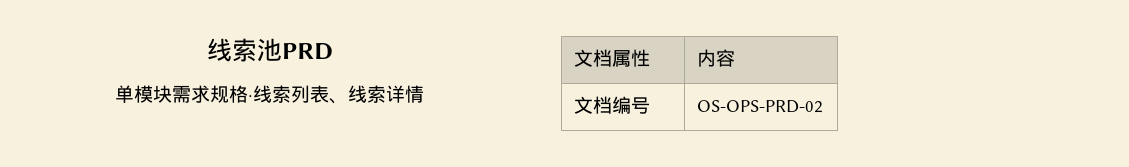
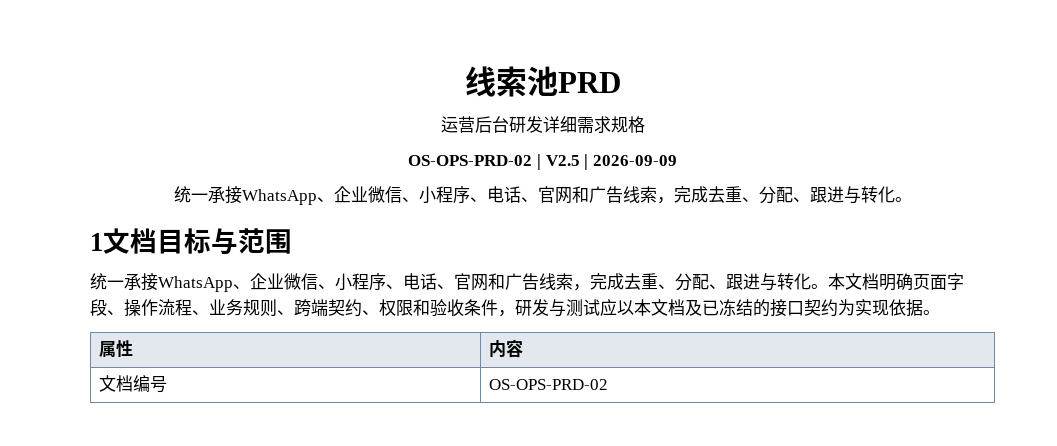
- 单模块需求规格·线索列表、线索详情
- 文档属性 | 内容
+ 运营后台研发详细需求规格
+ OS-OPS-PRD-02 | V2.5 | 2026-09-09
+ 统一承接WhatsApp、企业微信、小程序、电话、官网和广告线索，完成去重、分配、跟进与转化。
+ 1文档目标与范围
+ 统一承接WhatsApp、企业微信、小程序、电话、官网和广告线索，完成去重、分配、跟进与转化。本文档明确页面字段、操作流程、业务规则、跨端契约、权限和验收条件，研发与测试应以本文档及已冻结的接口契约为实现依据。
+ 属性 | 内容

